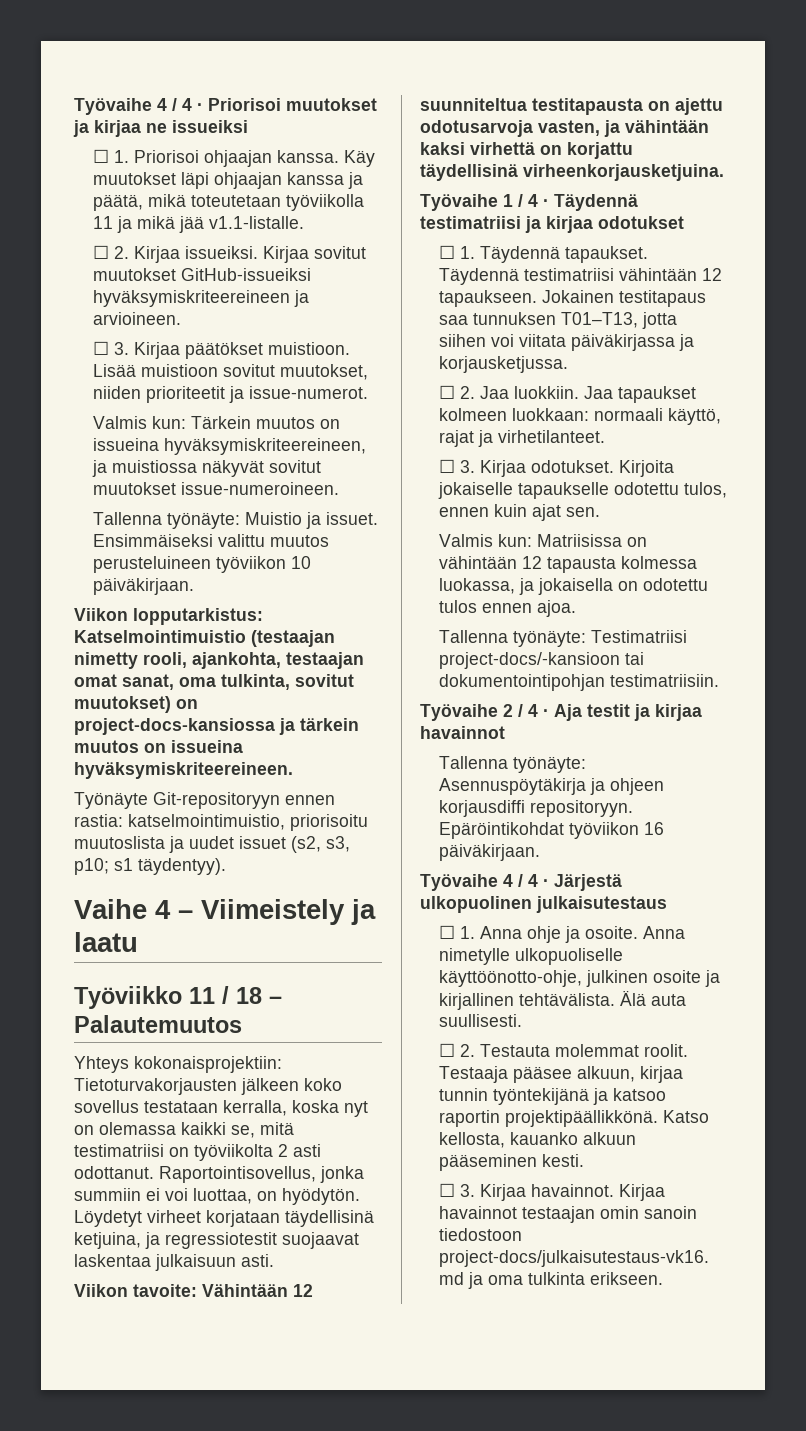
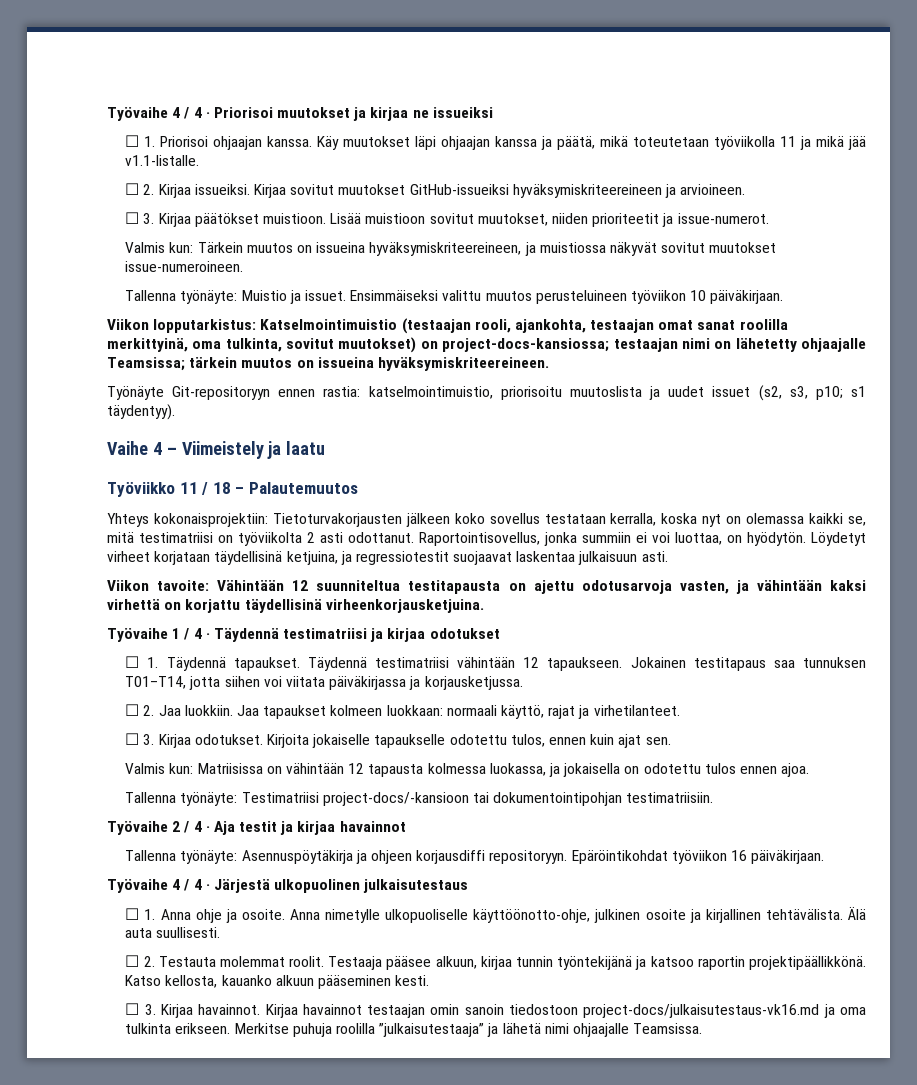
- Viikon lopputarkistus: Katselmointimuistio (testaajan nimetty rooli, ajankohta, testaajan omat sanat, oma tulkinta, sovitut muutokset) on project-docs-kansiossa ja tärkein muutos on issueina hyväksymiskriteereineen.
+ Viikon lopputarkistus: Katselmointimuistio (testaajan rooli, ajankohta, testaajan omat sanat roolilla merkittyinä, oma tulkinta, sovitut muutokset) on project-docs-kansiossa; testaajan nimi on lähetetty ohjaajalle Teamsissa; tärkein muutos on issueina hyväksymiskriteereineen.
- Jokainen testitapaus saa tunnuksen T01–T13, jotta siihen voi viitata päiväkirjassa ja korjausketjussa.
+ Jokainen testitapaus saa tunnuksen T01–T14, jotta siihen voi viitata päiväkirjassa ja korjausketjussa.
+ Merkitse puhuja roolilla ”julkaisutestaaja” ja lähetä nimi ohjaajalle Teamsissa.

